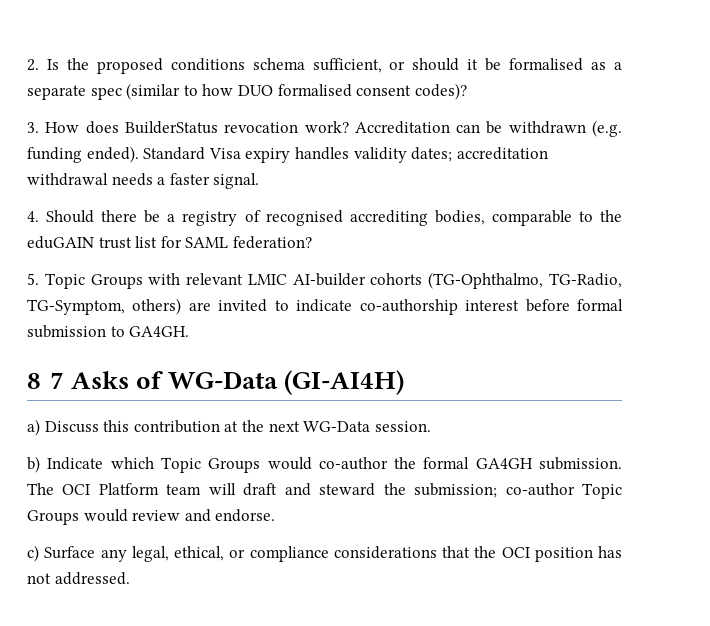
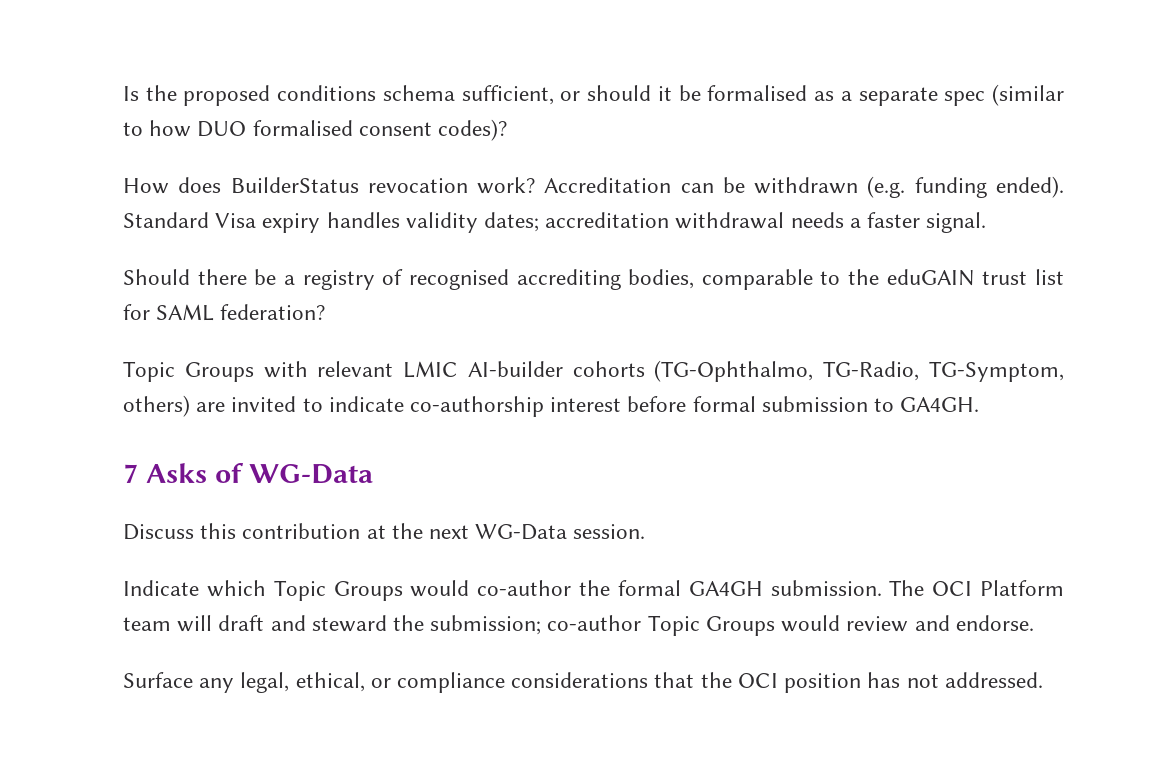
- 2. Is the proposed conditions schema sufficient, or should it be formalised as a separate spec (similar to how DUO formalised consent codes)?
+ Is the proposed conditions schema sufficient, or should it be formalised as a separate spec (similar to how DUO formalised consent codes)?
- 3. How does BuilderStatus revocation work?
+ How does BuilderStatus revocation work?
- 4. Should there be a registry of recognised accrediting bodies, comparable to the eduGAIN trust list for SAML federation?
+ Should there be a registry of recognised accrediting bodies, comparable to the eduGAIN trust list for SAML federation?
- 5. Topic Groups with relevant LMIC AI-builder cohorts (TG-Ophthalmo, TG-Radio, TG-Symptom, others) are invited to indicate co-authorship interest before formal submission to GA4GH.
+ Topic Groups with relevant LMIC AI-builder cohorts (TG-Ophthalmo, TG-Radio, TG-Symptom, others) are invited to indicate co-authorship interest before formal submission to GA4GH.
- 8 7 Asks of WG-Data (GI-AI4H)
- a) Discuss this contribution at the next WG-Data session.
+ 7 Asks of WG-Data
+ Discuss this contribution at the next WG-Data session.
- b) Indicate which Topic Groups would co-author the formal GA4GH submission.
+ Indicate which Topic Groups would co-author the formal GA4GH submission.
- c) Surface any legal, ethical, or compliance considerations that the OCI position has not addressed.
+ Surface any legal, ethical, or compliance considerations that the OCI position has not addressed.

